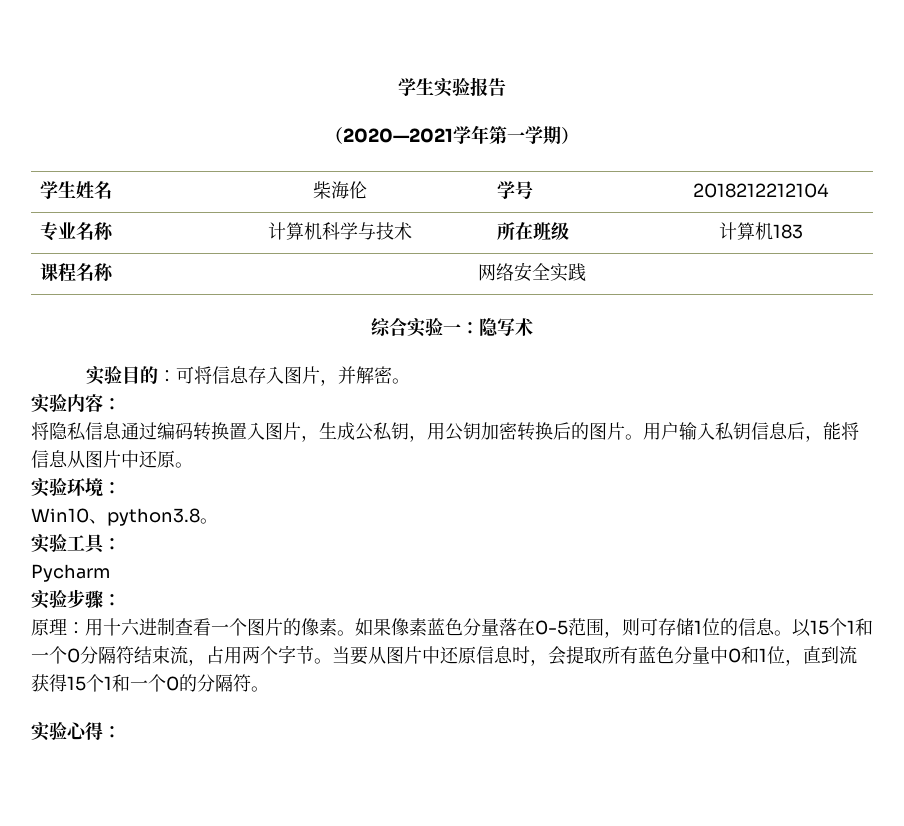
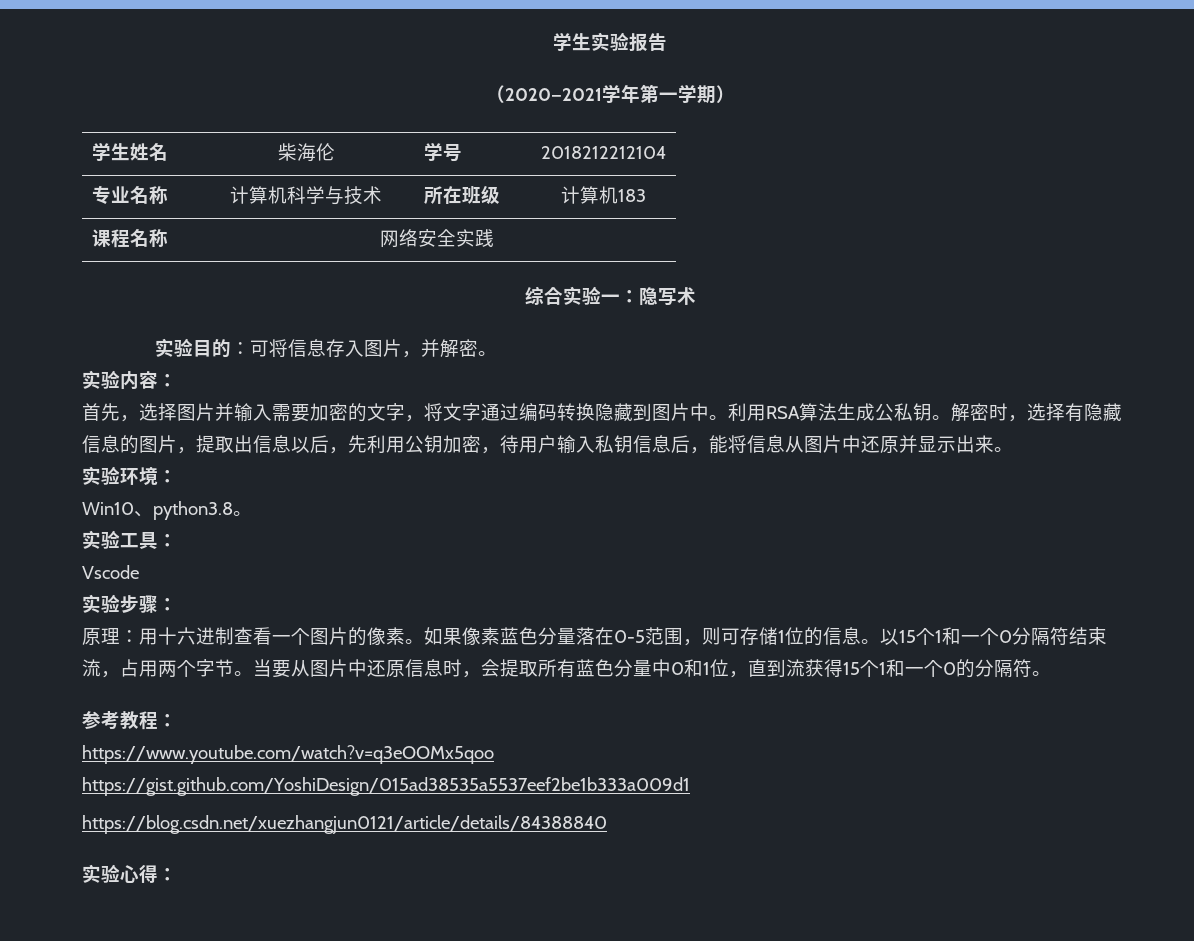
- 将隐私信息通过编码转换置入图片，生成公私钥，用公钥加密转换后的图片。用户输入私钥信息后，能将信息从图片中还原。
+ 首先，选择图片并输入需要加密的文字，将文字通过编码转换隐藏到图片中。利用RSA算法生成公私钥。解密时，选择有隐藏信息的图片，提取出信息以后，先利用公钥加密，待用户输入私钥信息后，能将信息从图片中还原并显示出来。
- Pycharm
+ Vscode
+ 参考教程：
+ https://www.youtube.com/watch?v=q3eOOMx5qoo
+ https://gist.github.com/YoshiDesign/015ad38535a5537eef2be1b333a009d1
+ https://blog.csdn.net/xuezhangjun0121/article/details/84388840

